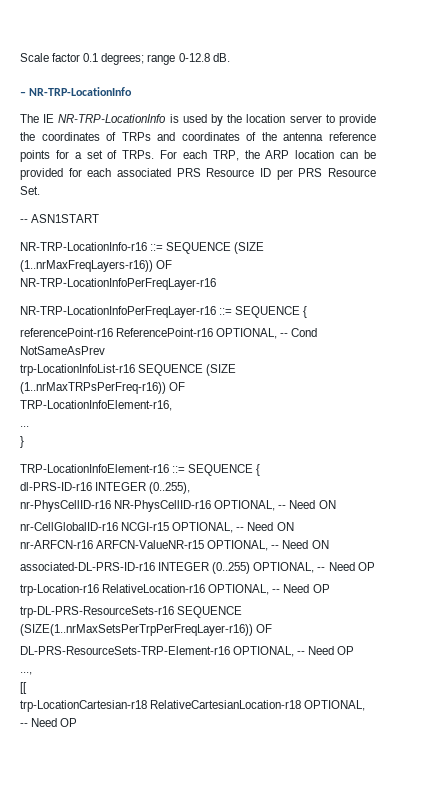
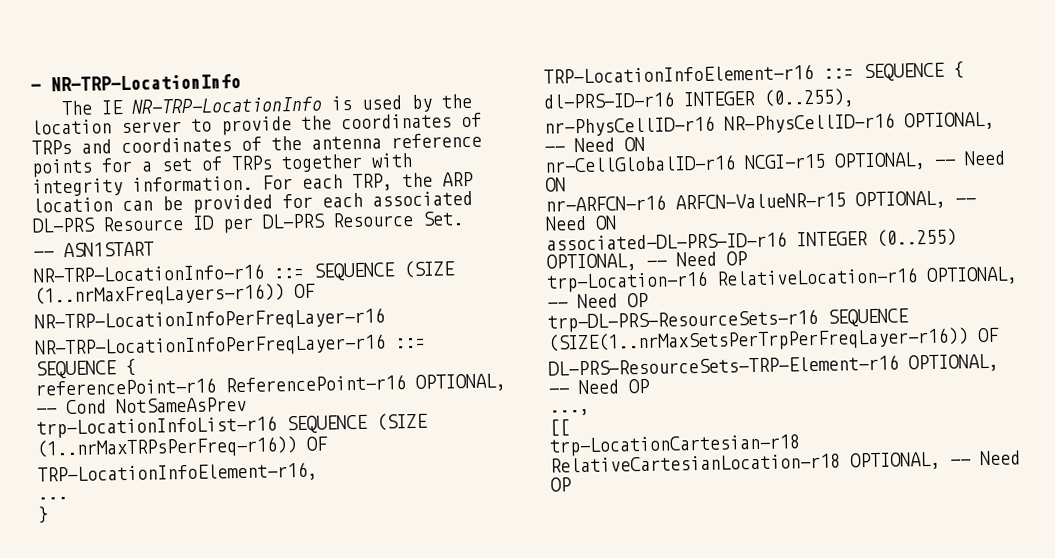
- Scale factor 0.1 degrees; range 0-12.8 dB.
- The IE NR-TRP-LocationInfo is used by the location server to provide the coordinates of TRPs and coordinates of the antenna reference points for a set of TRPs.
+ The IE NR-TRP-LocationInfo is used by the location server to provide the coordinates of TRPs and coordinates of the antenna reference points for a set of TRPs together with integrity information.
- For each TRP, the ARP location can be provided for each associated PRS Resource ID per PRS Resource Set.
+ For each TRP, the ARP location can be provided for each associated DL-PRS Resource ID per DL-PRS Resource Set.

